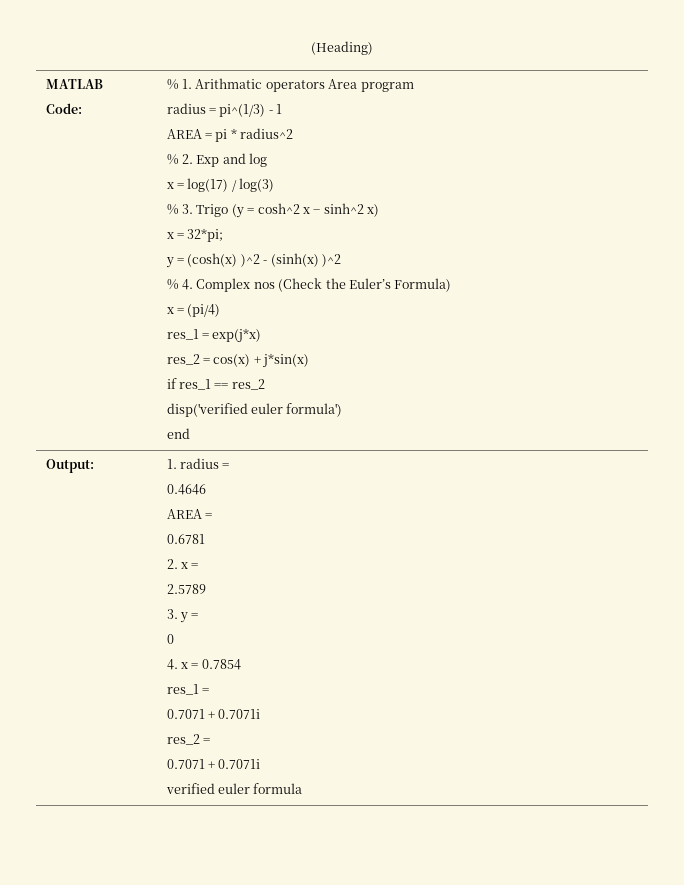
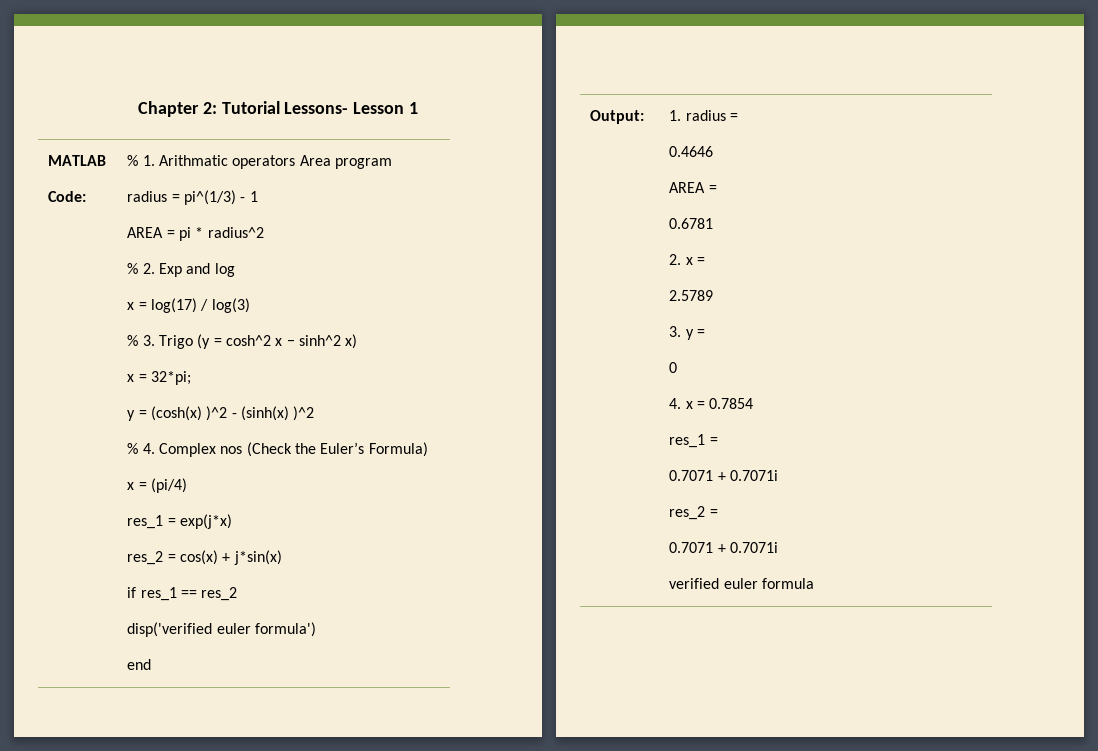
- (Heading)
+ Chapter 2: Tutorial Lessons- Lesson 1

